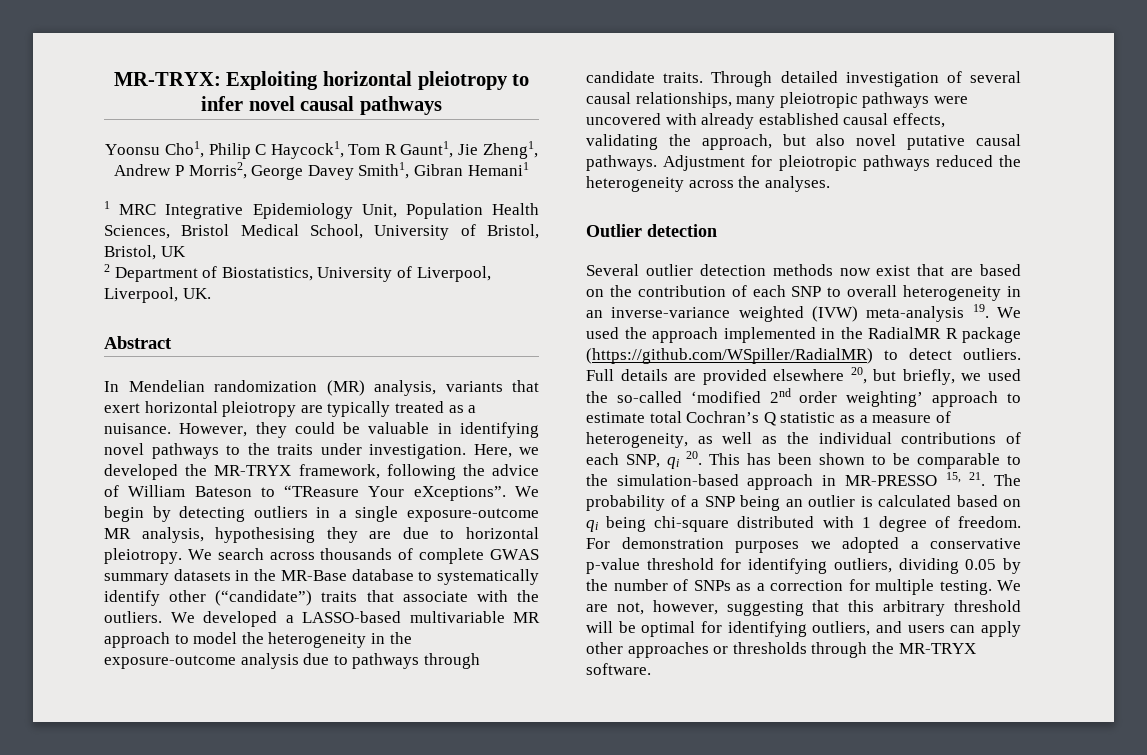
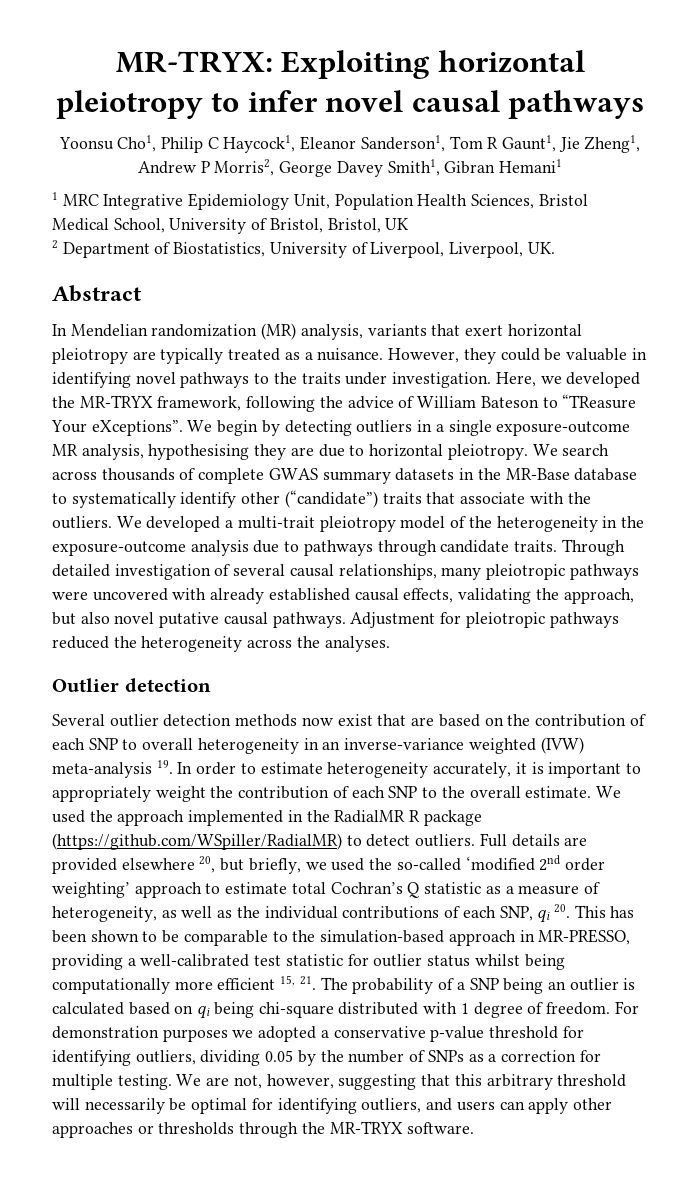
- Yoonsu Cho1, Philip C Haycock1, Tom R Gaunt1, Jie Zheng1, Andrew P Morris2, George Davey Smith1, Gibran Hemani1
+ Yoonsu Cho1, Philip C Haycock1, Eleanor Sanderson1, Tom R Gaunt1, Jie Zheng1, Andrew P Morris2, George Davey Smith1, Gibran Hemani1
- We developed a LASSO-based multivariable MR approach to model the heterogeneity in the exposure-outcome analysis due to pathways through candidate traits.
+ We developed a multi-trait pleiotropy model of the heterogeneity in the exposure-outcome analysis due to pathways through candidate traits.
- Several outlier detection methods now exist that are based on the contribution of each SNP to overall heterogeneity in an inverse-variance weighted (IVW) meta-analysis 19. We used the approach implemented in the RadialMR R package (https://github.com/WSpiller/RadialMR) to detect outliers.
+ Several outlier detection methods now exist that are based on the contribution of each SNP to overall heterogeneity in an inverse-variance weighted (IVW) meta-analysis 19. In order to estimate heterogeneity accurately, it is important to appropriately weight the contribution of each SNP to the overall estimate. We used the approach implemented in the RadialMR R package (https://github.com/WSpiller/RadialMR) to detect outliers.
- Full details are provided elsewhere 20, but briefly, we used the so-called ‘modified 2nd order weighting’ approach to estimate total Cochran’s Q statistic as a measure of heterogeneity, as well as the individual contributions of each SNP, qi 20. This has been shown to be comparable to the simulation-based approach in MR-PRESSO 15, 21. The probability of a SNP being an outlier is calculated based on qi being chi-square distributed with 1 degree of freedom.
+ Full details are provided elsewhere 20, but briefly, we used the so-called ‘modified 2nd order weighting’ approach to estimate total Cochran’s Q statistic as a measure of heterogeneity, as well as the individual contributions of each SNP, qi 20. This has been shown to be comparable to the simulation-based approach in MR-PRESSO, providing a well-calibrated test statistic for outlier status whilst being computationally more efficient 15, 21. The probability of a SNP being an outlier is calculated based on qi being chi-square distributed with 1 degree of freedom.
- We are not, however, suggesting that this arbitrary threshold will be optimal for identifying outliers, and users can apply other approaches or thresholds through the MR-TRYX software.
+ We are not, however, suggesting that this arbitrary threshold will necessarily be optimal for identifying outliers, and users can apply other approaches or thresholds through the MR-TRYX software.

